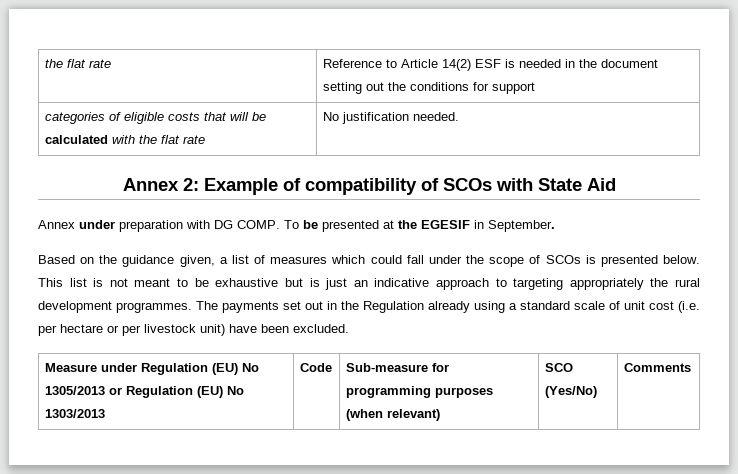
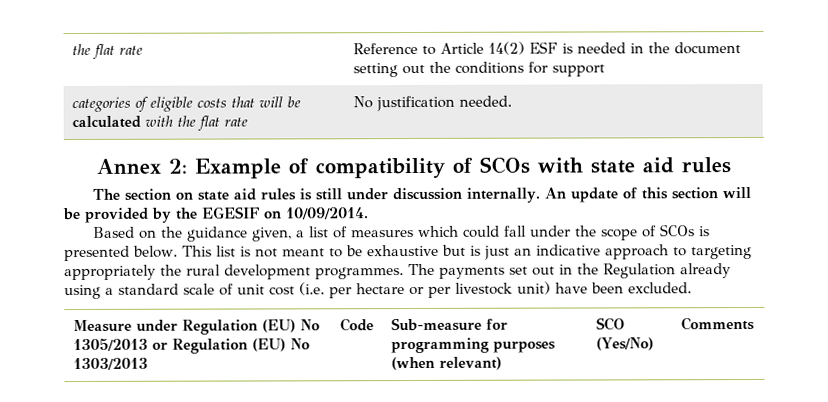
- Annex 2: Example of compatibility of SCOs with State Aid
- Annex under preparation with DG COMP. To be presented at the EGESIF in September.
+ Annex 2: Example of compatibility of SCOs with state aid rules
+ The section on state aid rules is still under discussion internally. An update of this section will be provided by the EGESIF on 10/09/2014.

